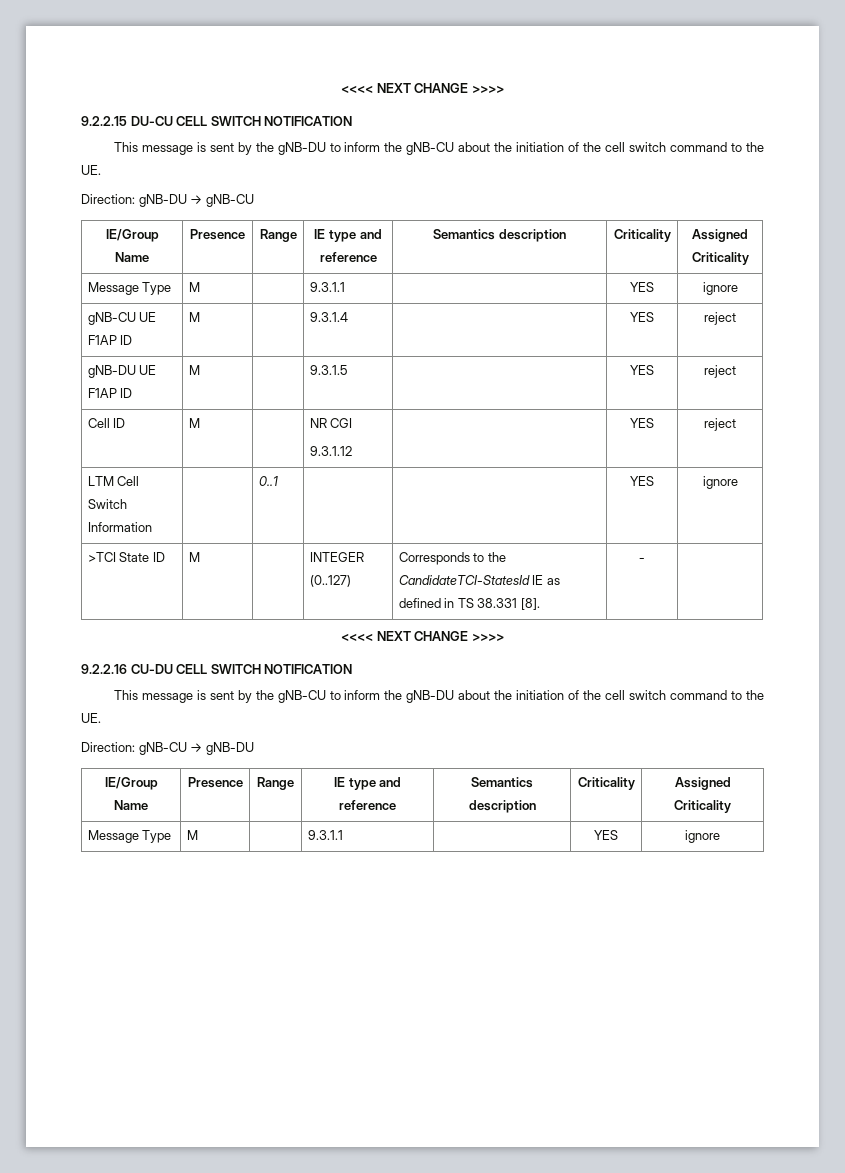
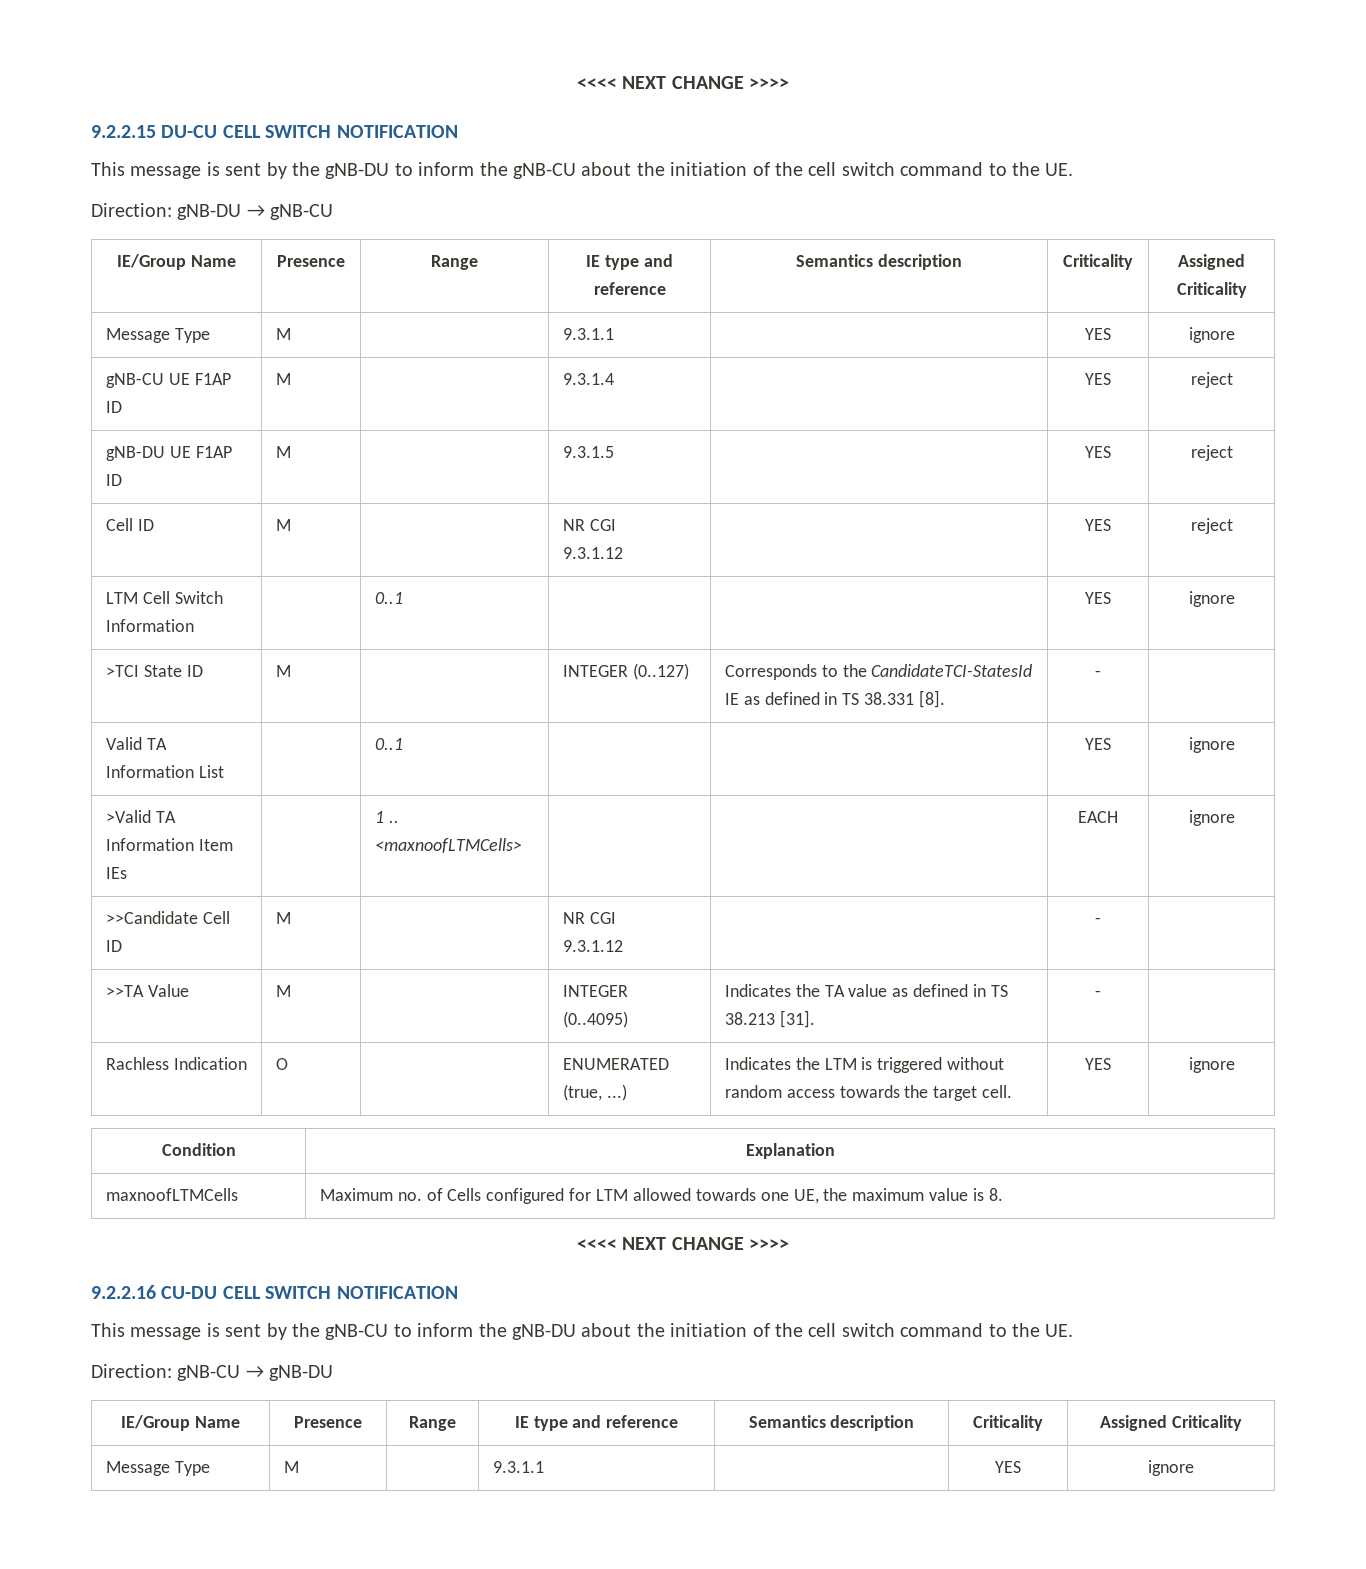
+ Valid TA Information List | | 0..1 | | | YES | ignore
+ >Valid TA Information Item IEs | | 1 .. <maxnoofLTMCells> | | | EACH | ignore
+ >>Candidate Cell ID | M | | NR CGI
+ 9.3.1.12 | | - |
+ >>TA Value | M | | INTEGER (0..4095) | Indicates the TA value as defined in TS 38.213 [31]. | - |
+ Rachless Indication | O | | ENUMERATED (true, ...) | Indicates the LTM is triggered without random access towards the target cell. | YES | ignore
+ Condition | Explanation
+ maxnoofLTMCells | Maximum no. of Cells configured for LTM allowed towards one UE, the maximum value is 8.

